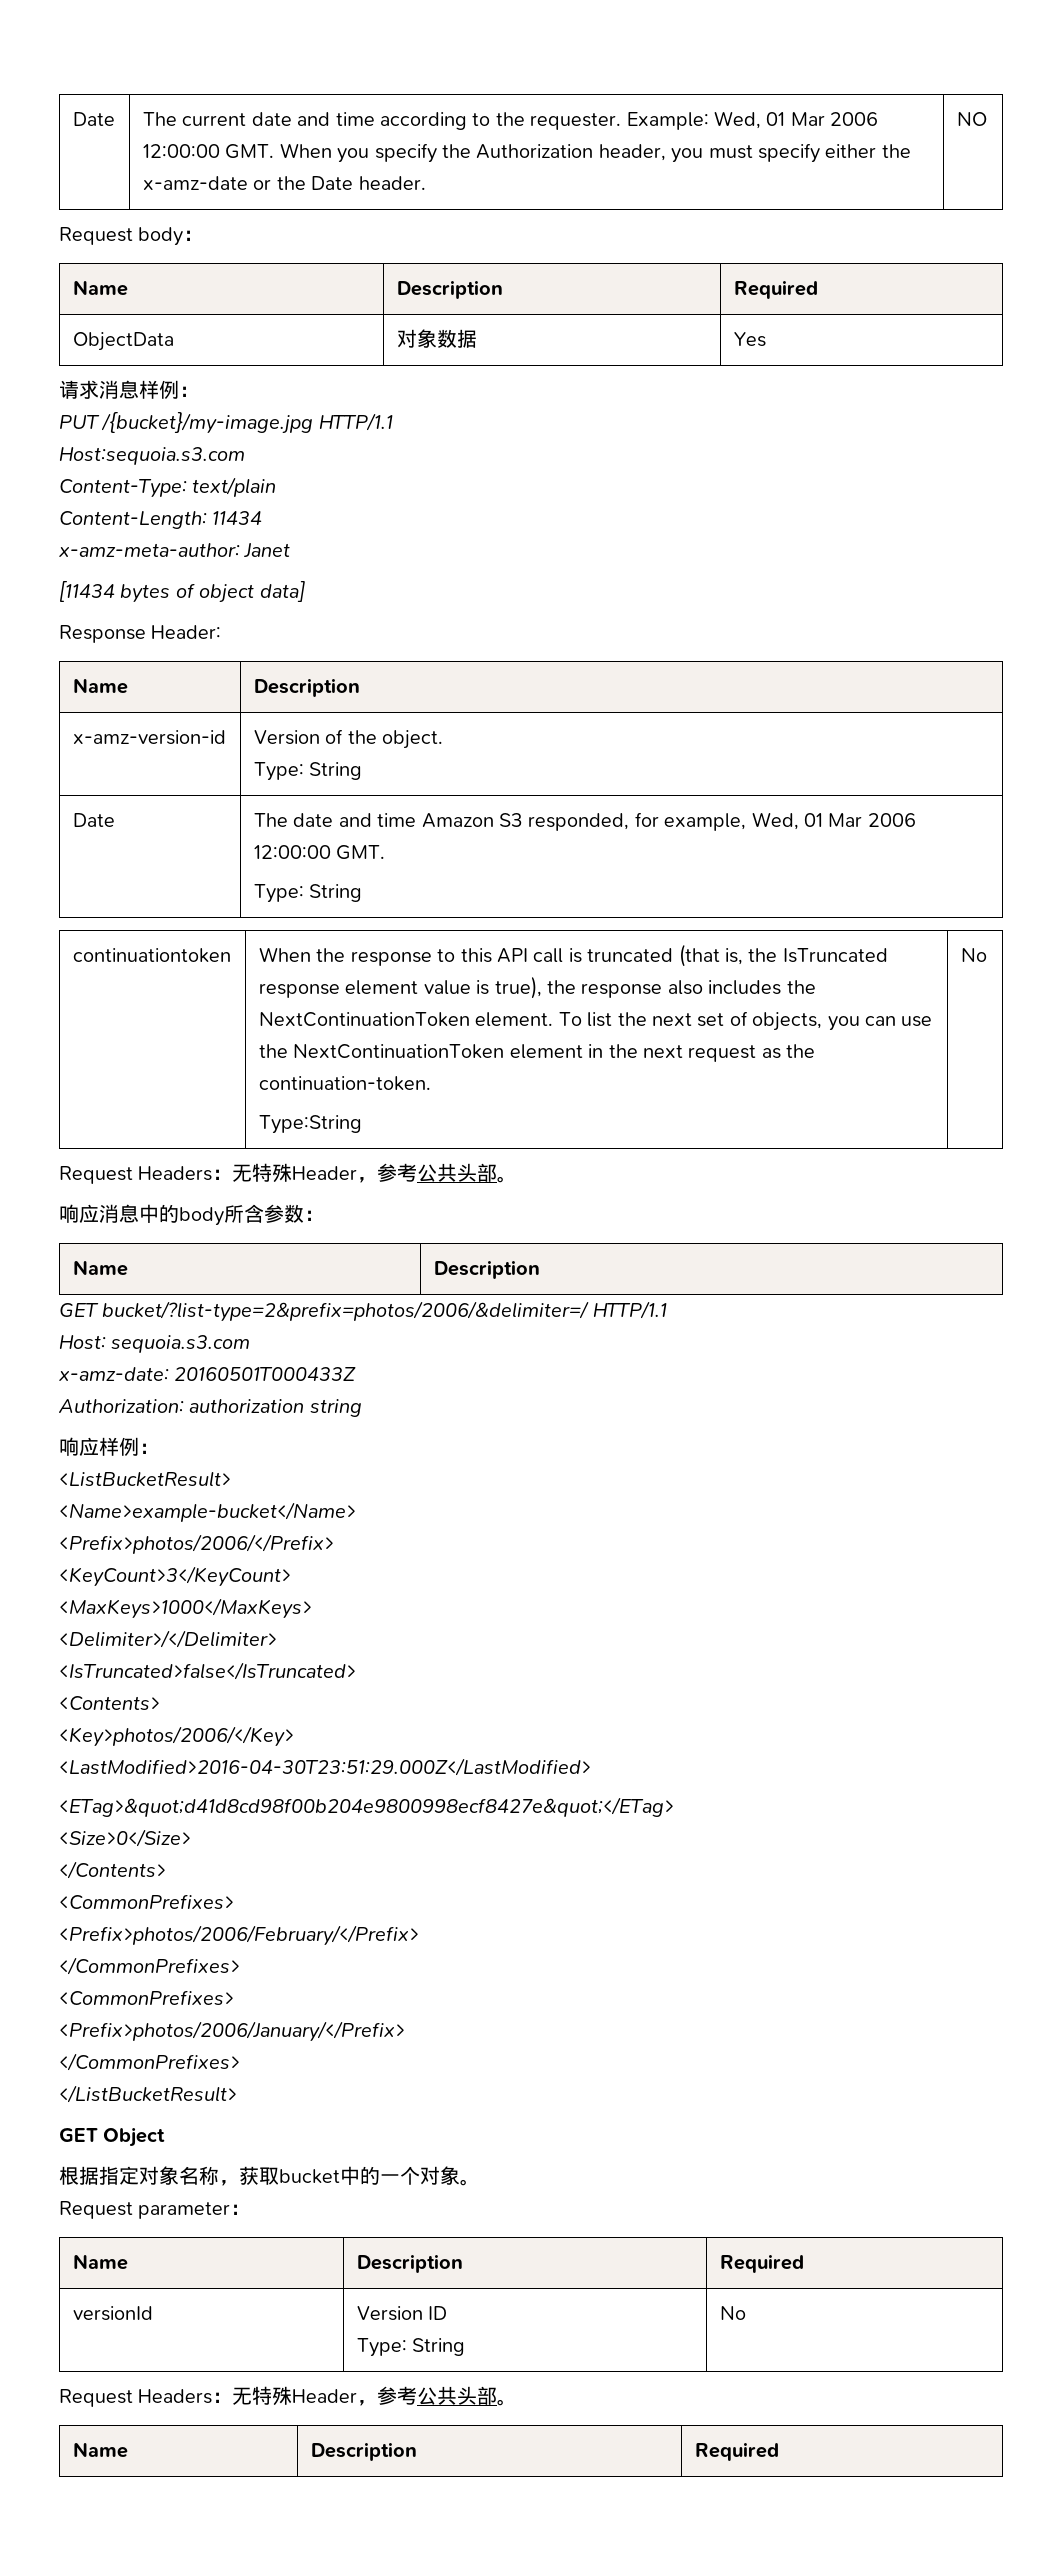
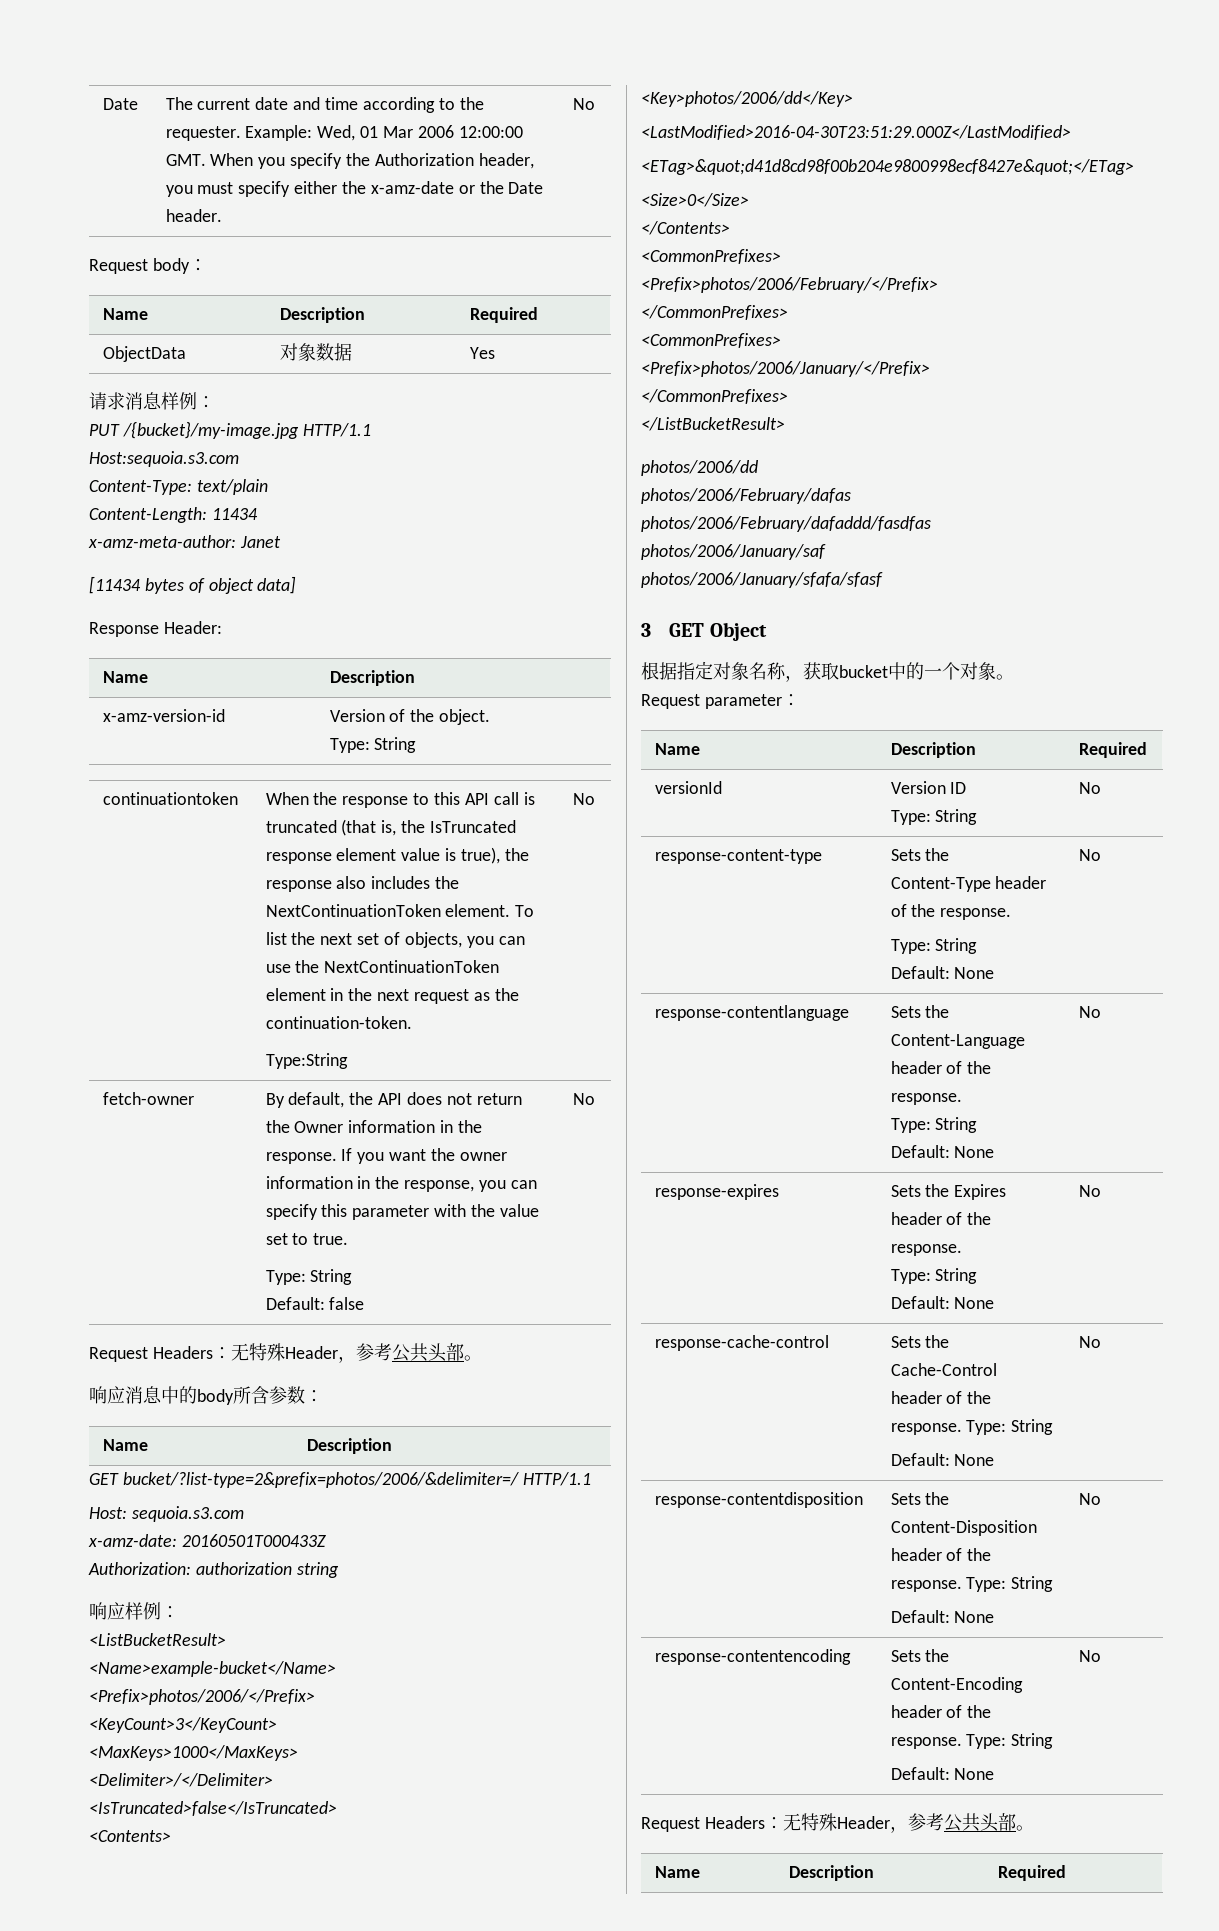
- Date | The current date and time according to the requester. Example: Wed, 01 Mar 2006 12:00:00 GMT. When you specify the Authorization header, you must specify either the x-amz-date or the Date header. | NO
+ Date | The current date and time according to the requester. Example: Wed, 01 Mar 2006 12:00:00 GMT. When you specify the Authorization header, you must specify either the x-amz-date or the Date header. | No
- Date | The date and time Amazon S3 responded, for example, Wed, 01 Mar 2006 12:00:00 GMT.
- Type: String
+ fetch-owner | By default, the API does not return the Owner information in the response. If you want the owner information in the response, you can specify this parameter with the value set to true.
+ Type: String
+ Default: false | No
- <Key>photos/2006/</Key>
+ <Key>photos/2006/dd</Key>
- GET Object
+ photos/2006/dd
+ photos/2006/February/dafas
+ photos/2006/February/dafaddd/fasdfas
+ photos/2006/January/saf
+ photos/2006/January/sfafa/sfasf
+ 3 GET Object
+ response-content-type | Sets the Content-Type header of the response.
+ Type: String
+ Default: None | No
+ response-contentlanguage | Sets the Content-Language header of the response.
+ Type: String
+ Default: None | No
+ response-expires | Sets the Expires header of the response.
+ Type: String
+ Default: None | No
+ response-cache-control | Sets the Cache-Control header of the response. Type: String
+ Default: None | No
+ response-contentdisposition | Sets the Content-Disposition header of the response. Type: String
+ Default: None | No
+ response-contentencoding | Sets the Content-Encoding header of the response. Type: String
+ Default: None | No

